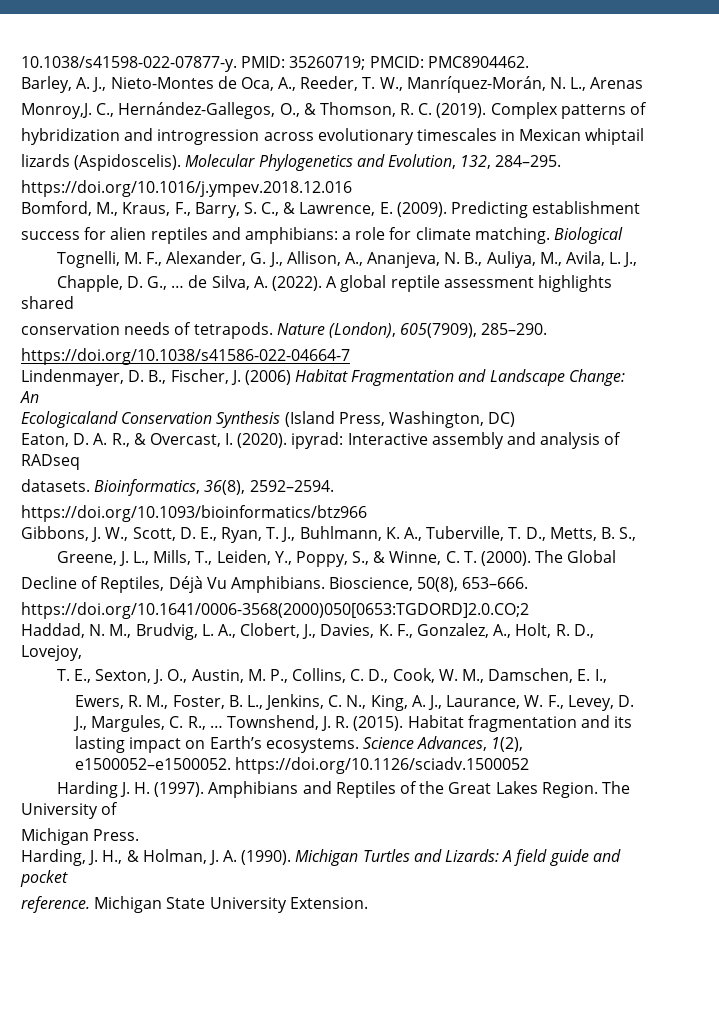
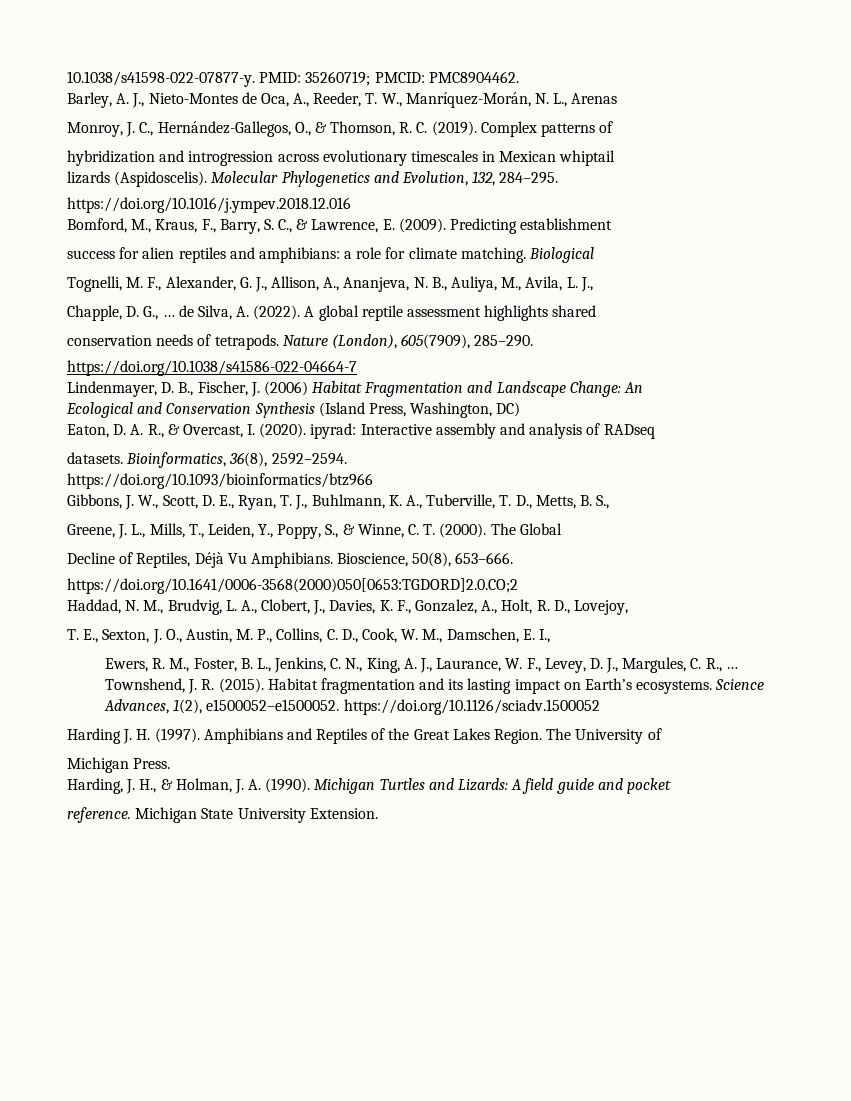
- Monroy,J. C., Hernández-Gallegos, O., & Thomson, R. C. (2019).
+ Monroy, J. C., Hernández-Gallegos, O., & Thomson, R. C. (2019).
- Ecologicaland Conservation Synthesis (Island Press, Washington, DC)
+ Ecological and Conservation Synthesis (Island Press, Washington, DC)

